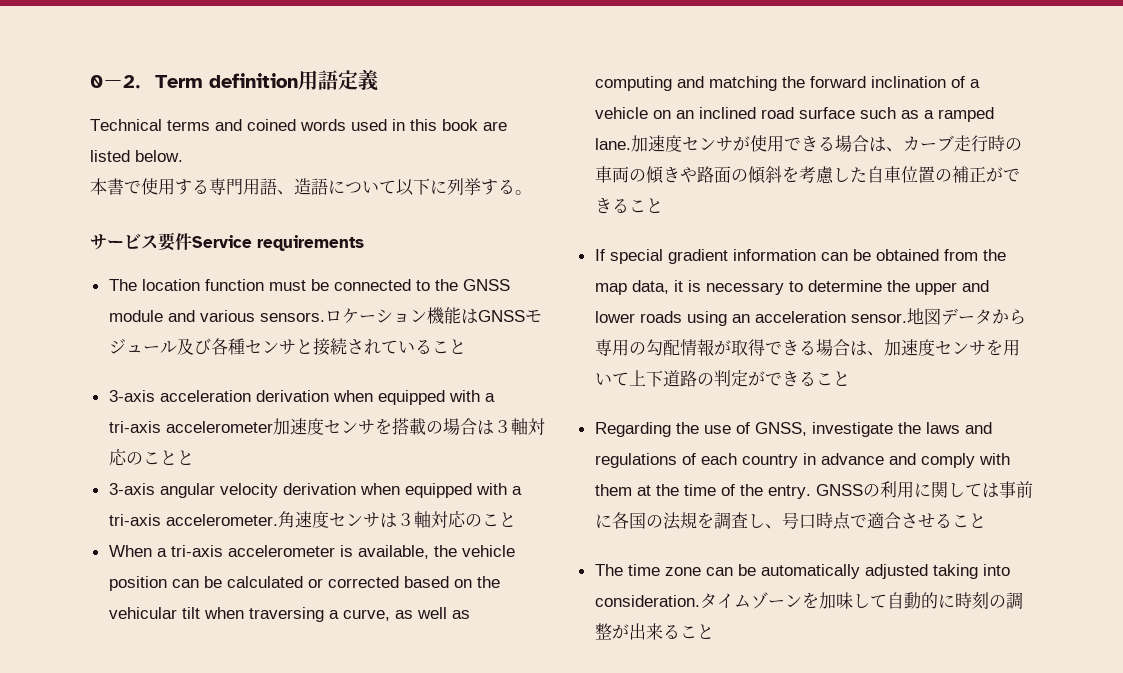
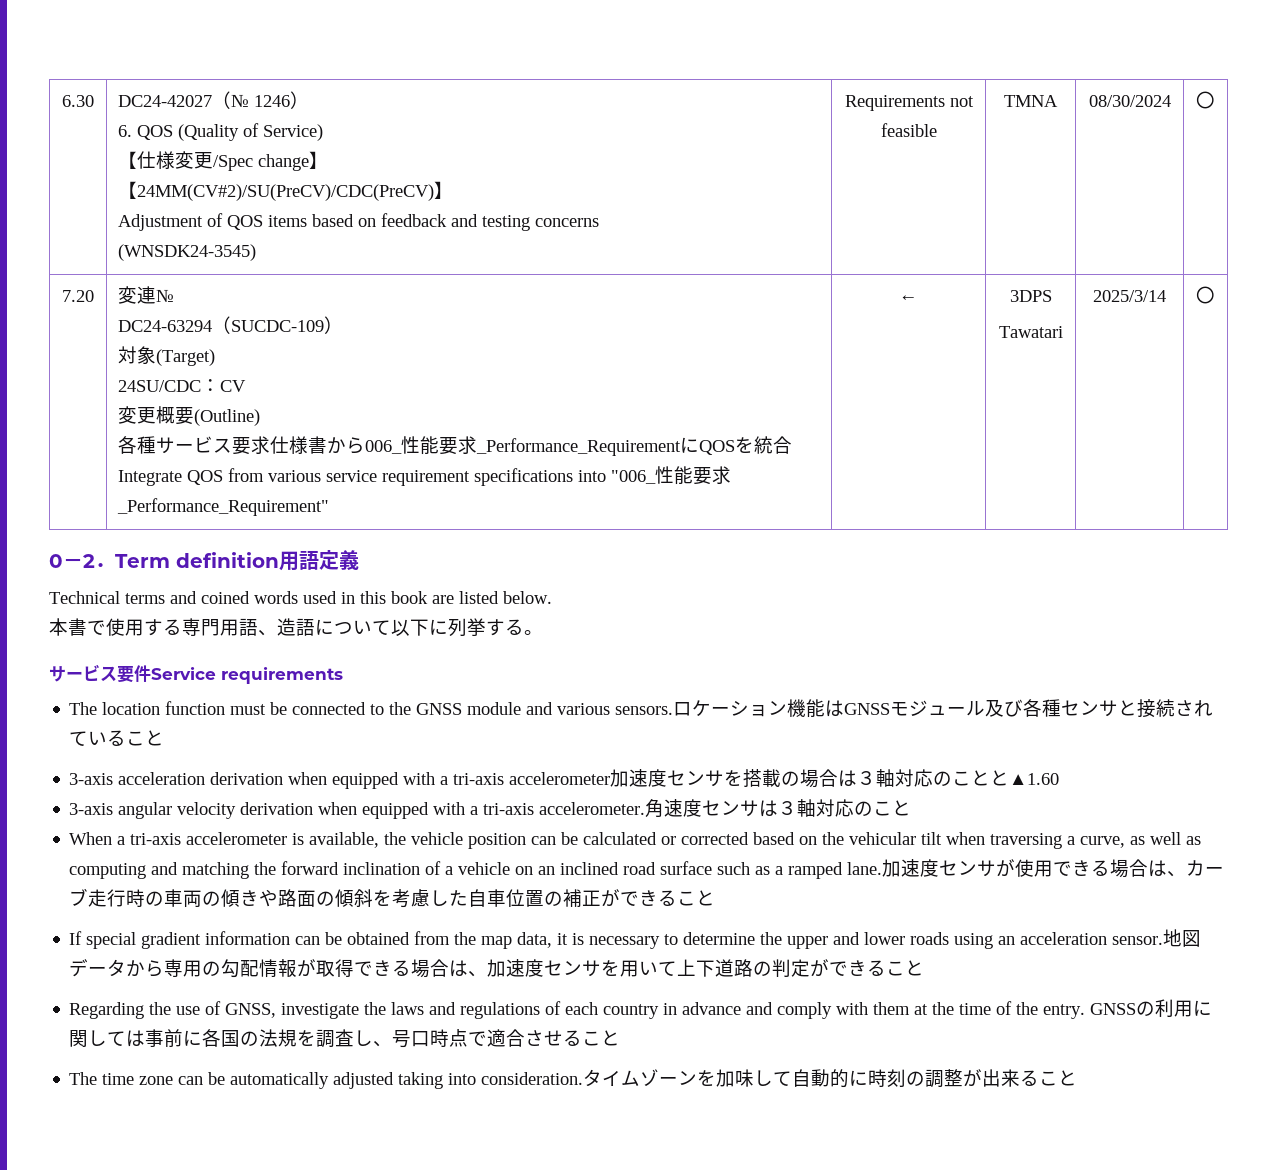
+ 6.30 | DC24-42027（№ 1246）
+ 6. QOS (Quality of Service)
+ 【仕様変更/Spec change】
+ 【24MM(CV#2)/SU(PreCV)/CDC(PreCV)】
+ Adjustment of QOS items based on feedback and testing concerns
+ (WNSDK24-3545) | Requirements not feasible | TMNA | 08/30/2024 | 〇
+ 7.20 | 変連№
+ DC24-63294（SUCDC-109）
+ 対象(Target)
+ 24SU/CDC：CV
+ 変更概要(Outline)
+ 各種サービス要求仕様書から006_性能要求_Performance_RequirementにQOSを統合Integrate QOS from various service requirement specifications into "006_性能要求_Performance_Requirement" | ← | 3DPS
+ Tawatari | 2025/3/14 | 〇
- 3-axis acceleration derivation when equipped with a tri-axis accelerometer加速度センサを搭載の場合は３軸対応のことと
+ 3-axis acceleration derivation when equipped with a tri-axis accelerometer加速度センサを搭載の場合は３軸対応のことと▲1.60

